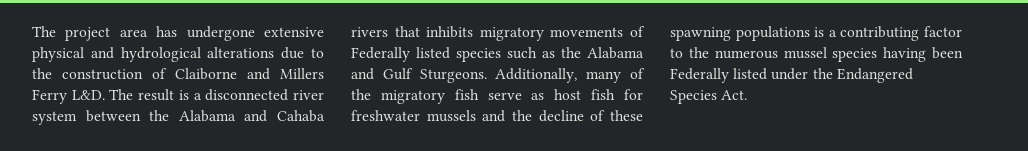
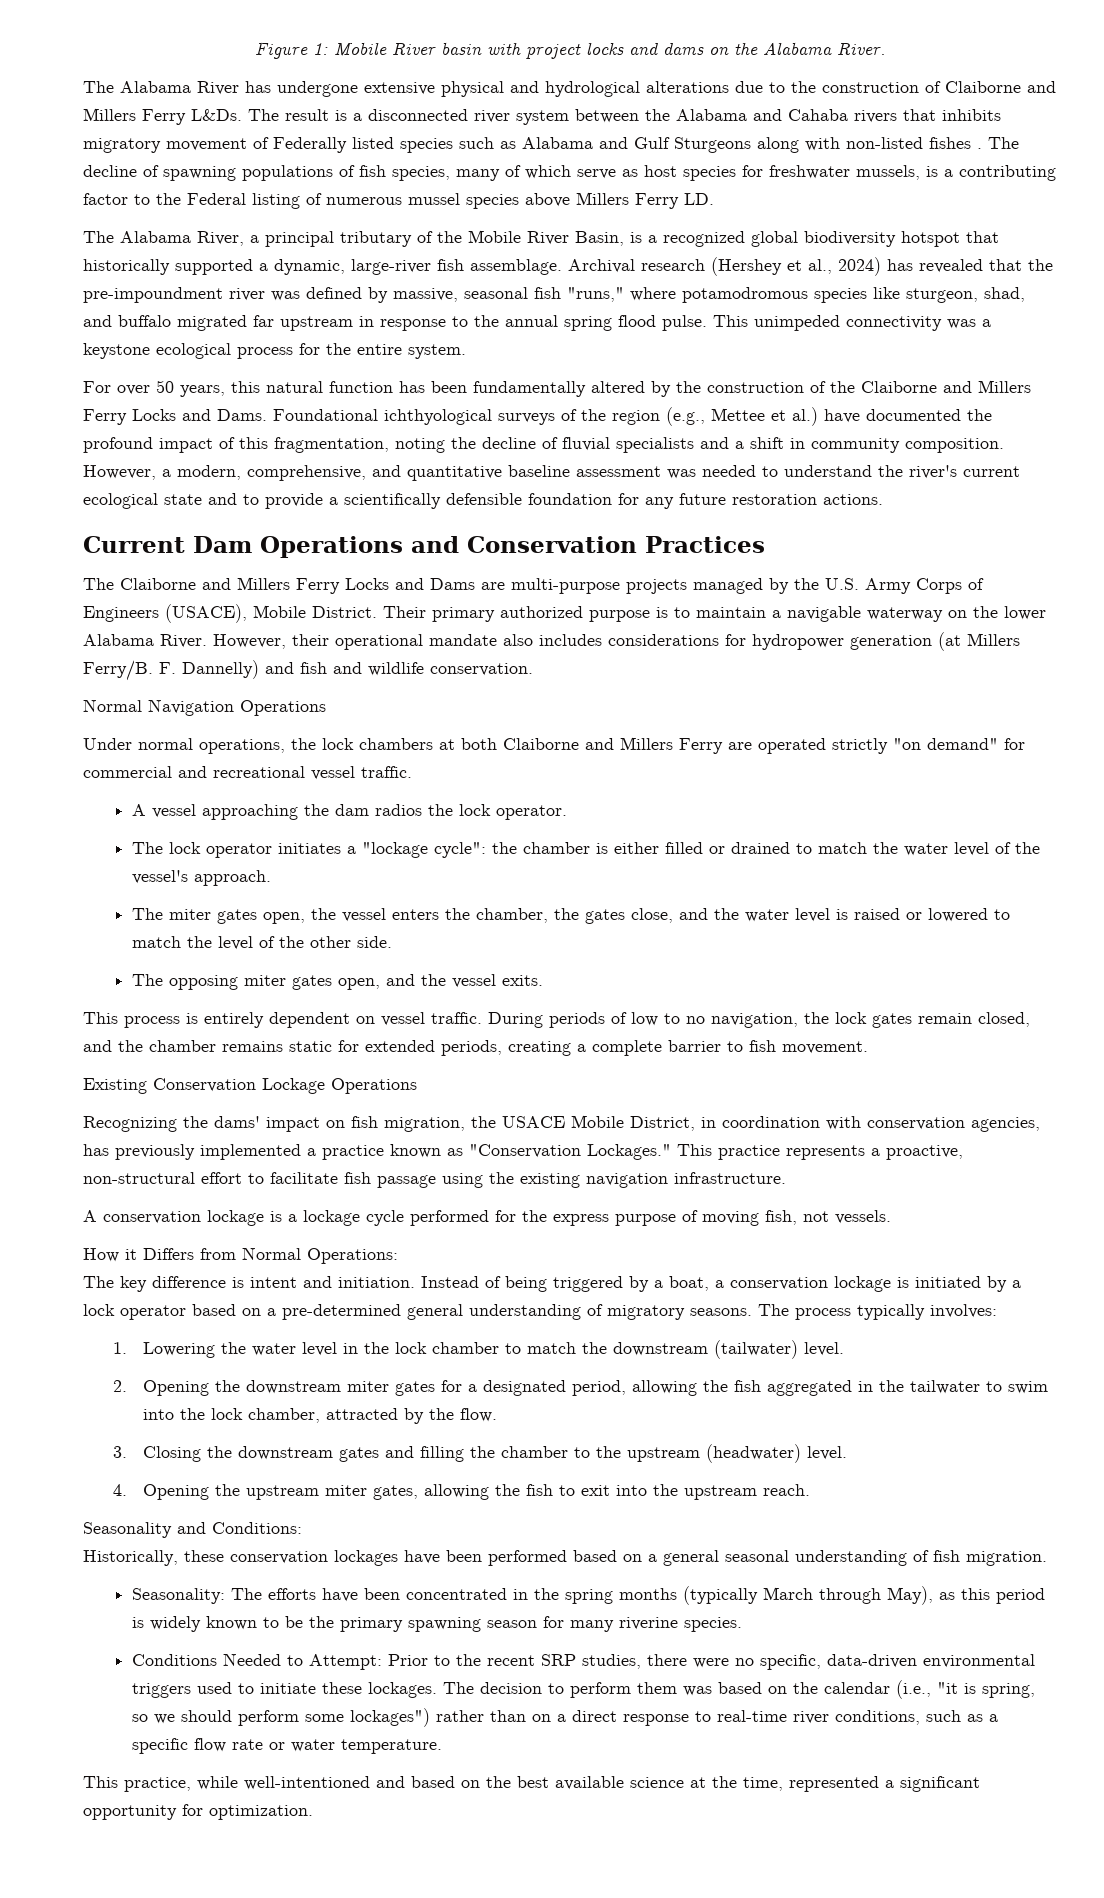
- The project area has undergone extensive physical and hydrological alterations due to the construction of Claiborne and Millers Ferry L&D. The result is a disconnected river system between the Alabama and Cahaba rivers that inhibits migratory movements of Federally listed species such as the Alabama and Gulf Sturgeons. Additionally, many of the migratory fish serve as host fish for freshwater mussels and the decline of these spawning populations is a contributing factor to the numerous mussel species having been Federally listed under the Endangered Species Act.
+ Figure 1: Mobile River basin with project locks and dams on the Alabama River.
+ The Alabama River has undergone extensive physical and hydrological alterations due to the construction of Claiborne and Millers Ferry L&Ds. The result is a disconnected river system between the Alabama and Cahaba rivers that inhibits migratory movement of Federally listed species such as Alabama and Gulf Sturgeons along with non-listed fishes . The decline of spawning populations of fish species, many of which serve as host species for freshwater mussels, is a contributing factor to the Federal listing of numerous mussel species above Millers Ferry LD.
+ The Alabama River, a principal tributary of the Mobile River Basin, is a recognized global biodiversity hotspot that historically supported a dynamic, large-river fish assemblage. Archival research (Hershey et al., 2024) has revealed that the pre-impoundment river was defined by massive, seasonal fish "runs," where potamodromous species like sturgeon, shad, and buffalo migrated far upstream in response to the annual spring flood pulse. This unimpeded connectivity was a keystone ecological process for the entire system.
+ For over 50 years, this natural function has been fundamentally altered by the construction of the Claiborne and Millers Ferry Locks and Dams. Foundational ichthyological surveys of the region (e.g., Mettee et al.) have documented the profound impact of this fragmentation, noting the decline of fluvial specialists and a shift in community composition. However, a modern, comprehensive, and quantitative baseline assessment was needed to understand the river's current ecological state and to provide a scientifically defensible foundation for any future restoration actions.
+ Current Dam Operations and Conservation Practices
+ The Claiborne and Millers Ferry Locks and Dams are multi-purpose projects managed by the U.S. Army Corps of Engineers (USACE), Mobile District. Their primary authorized purpose is to maintain a navigable waterway on the lower Alabama River. However, their operational mandate also includes considerations for hydropower generation (at Millers Ferry/B. F. Dannelly) and fish and wildlife conservation.
+ Normal Navigation Operations
+ Under normal operations, the lock chambers at both Claiborne and Millers Ferry are operated strictly "on demand" for commercial and recreational vessel traffic.
+ A vessel approaching the dam radios the lock operator.
+ The lock operator initiates a "lockage cycle": the chamber is either filled or drained to match the water level of the vessel's approach.
+ The miter gates open, the vessel enters the chamber, the gates close, and the water level is raised or lowered to match the level of the other side.
+ The opposing miter gates open, and the vessel exits.
+ This process is entirely dependent on vessel traffic. During periods of low to no navigation, the lock gates remain closed, and the chamber remains static for extended periods, creating a complete barrier to fish movement.
+ Existing Conservation Lockage Operations
+ Recognizing the dams' impact on fish migration, the USACE Mobile District, in coordination with conservation agencies, has previously implemented a practice known as "Conservation Lockages." This practice represents a proactive, non-structural effort to facilitate fish passage using the existing navigation infrastructure.
+ A conservation lockage is a lockage cycle performed for the express purpose of moving fish, not vessels.
+ How it Differs from Normal Operations:
+ The key difference is intent and initiation. Instead of being triggered by a boat, a conservation lockage is initiated by a lock operator based on a pre-determined general understanding of migratory seasons. The process typically involves:
+ 1. Lowering the water level in the lock chamber to match the downstream (tailwater) level.
+ 2. Opening the downstream miter gates for a designated period, allowing the fish aggregated in the tailwater to swim into the lock chamber, attracted by the flow.
+ 3. Closing the downstream gates and filling the chamber to the upstream (headwater) level.
+ 4. Opening the upstream miter gates, allowing the fish to exit into the upstream reach.
+ Seasonality and Conditions:
+ Historically, these conservation lockages have been performed based on a general seasonal understanding of fish migration.
+ Seasonality: The efforts have been concentrated in the spring months (typically March through May), as this period is widely known to be the primary spawning season for many riverine species.
+ Conditions Needed to Attempt: Prior to the recent SRP studies, there were no specific, data-driven environmental triggers used to initiate these lockages. The decision to perform them was based on the calendar (i.e., "it is spring, so we should perform some lockages") rather than on a direct response to real-time river conditions, such as a specific flow rate or water temperature.
+ This practice, while well-intentioned and based on the best available science at the time, represented a significant opportunity for optimization.

